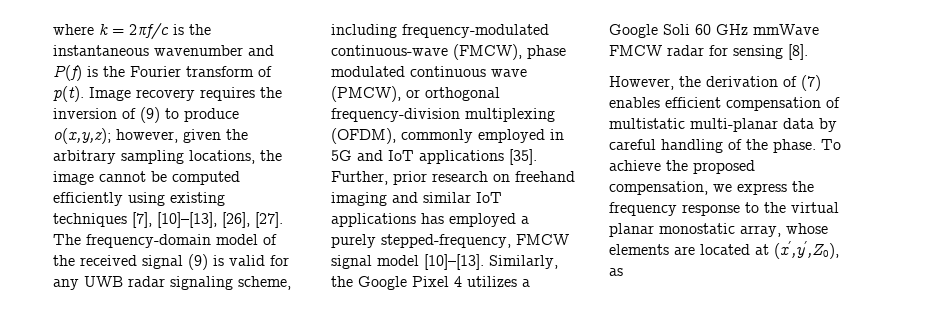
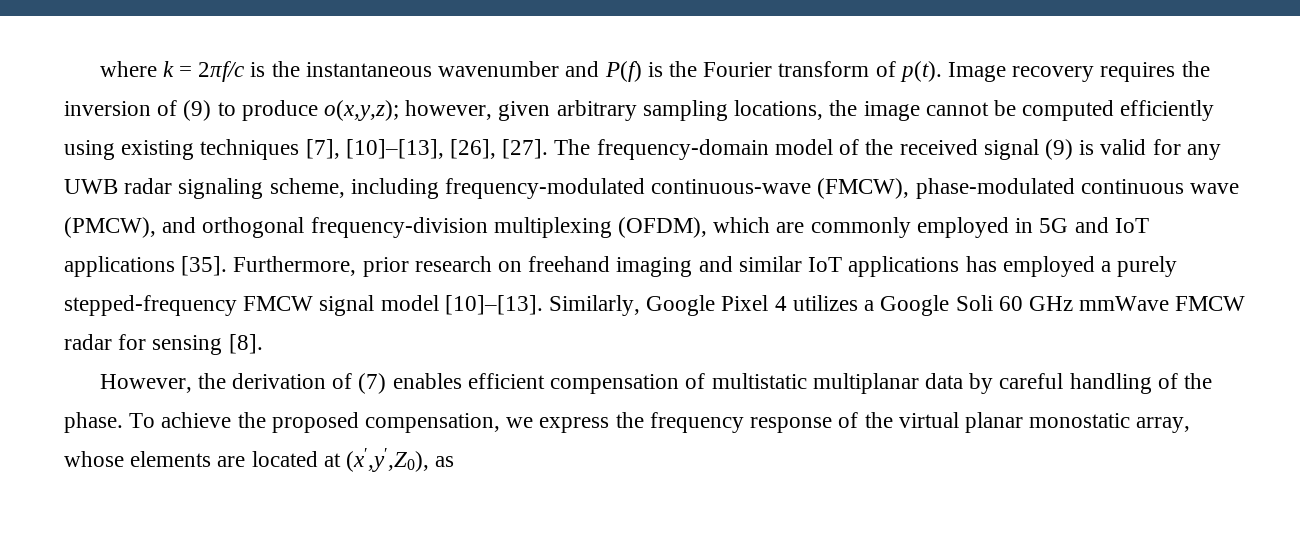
- Image recovery requires the inversion of (9) to produce o(x,y,z); however, given the arbitrary sampling locations, the image cannot be computed efficiently using existing techniques [7], [10]–[13], [26], [27].
+ Image recovery requires the inversion of (9) to produce o(x,y,z); however, given arbitrary sampling locations, the image cannot be computed efficiently using existing techniques [7], [10]–[13], [26], [27].
- The frequency-domain model of the received signal (9) is valid for any UWB radar signaling scheme, including frequency-modulated continuous-wave (FMCW), phase modulated continuous wave (PMCW), or orthogonal frequency-division multiplexing (OFDM), commonly employed in 5G and IoT applications [35].
+ The frequency-domain model of the received signal (9) is valid for any UWB radar signaling scheme, including frequency-modulated continuous-wave (FMCW), phase-modulated continuous wave (PMCW), and orthogonal frequency-division multiplexing (OFDM), which are commonly employed in 5G and IoT applications [35].
- Further, prior research on freehand imaging and similar IoT applications has employed a purely stepped-frequency, FMCW signal model [10]–[13].
+ Furthermore, prior research on freehand imaging and similar IoT applications has employed a purely stepped-frequency FMCW signal model [10]–[13].
- Similarly, the Google Pixel 4 utilizes a Google Soli 60 GHz mmWave FMCW radar for sensing [8].
+ Similarly, Google Pixel 4 utilizes a Google Soli 60 GHz mmWave FMCW radar for sensing [8].
- However, the derivation of (7) enables efficient compensation of multistatic multi-planar data by careful handling of the phase.
+ However, the derivation of (7) enables efficient compensation of multistatic multiplanar data by careful handling of the phase.
- To achieve the proposed compensation, we express the frequency response to the virtual planar monostatic array, whose elements are located at (x′,y′,Z0), as
+ To achieve the proposed compensation, we express the frequency response of the virtual planar monostatic array, whose elements are located at (x′,y′,Z0), as

